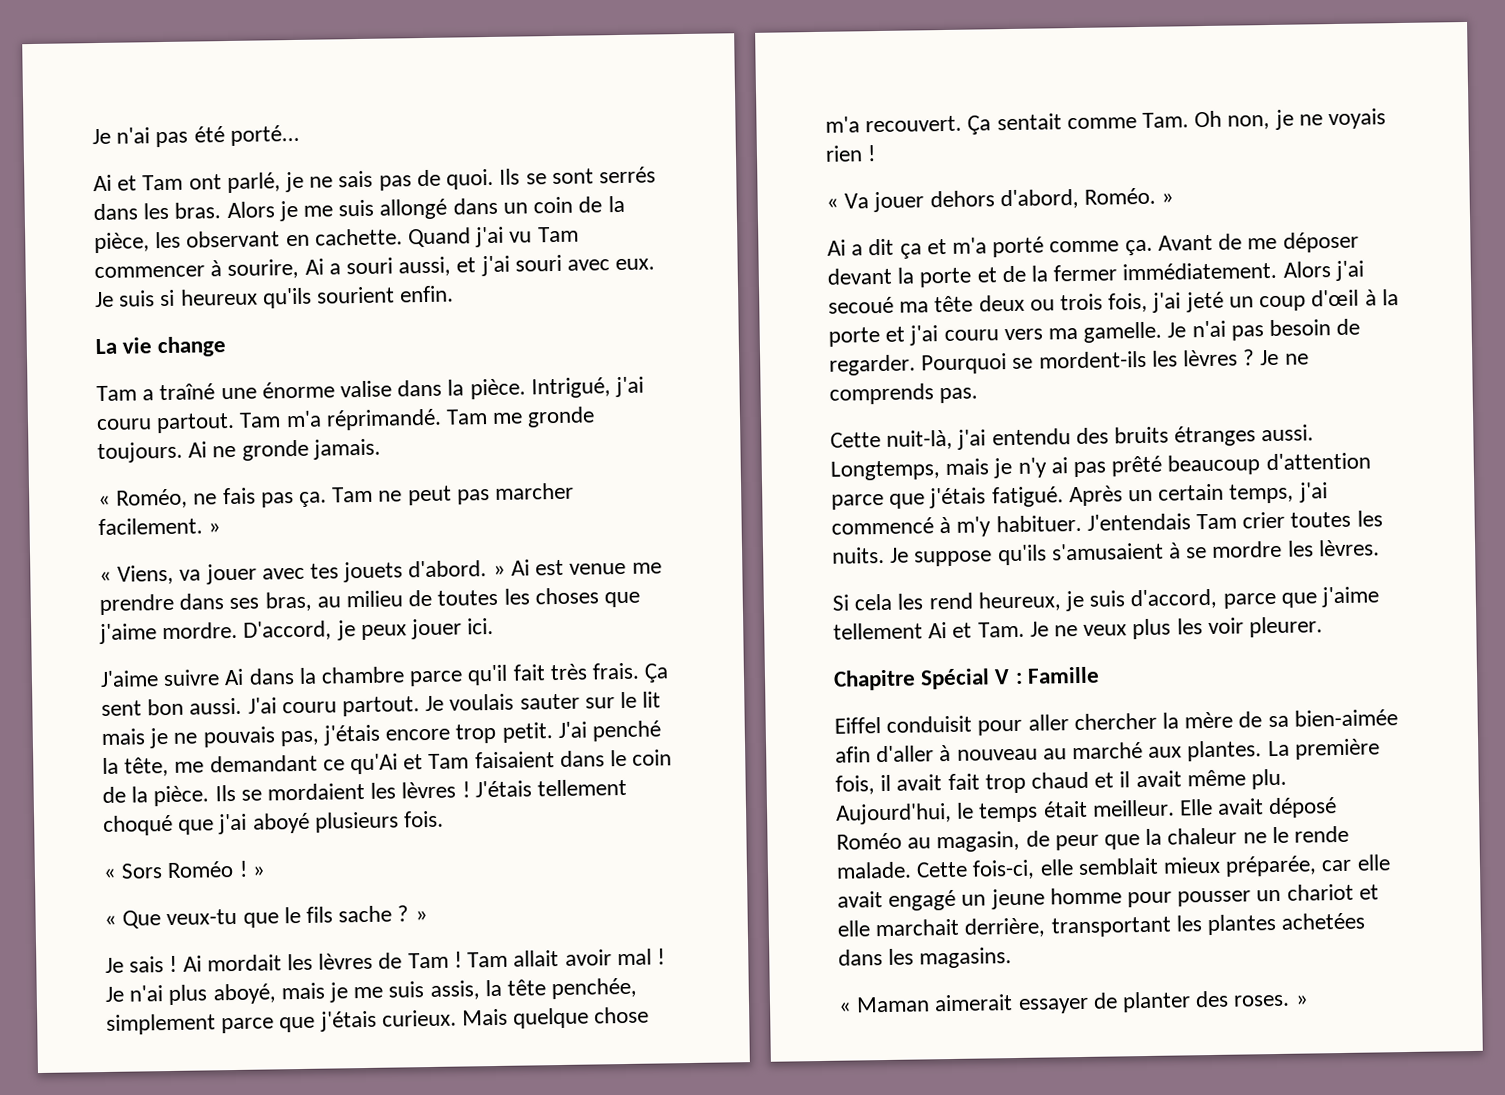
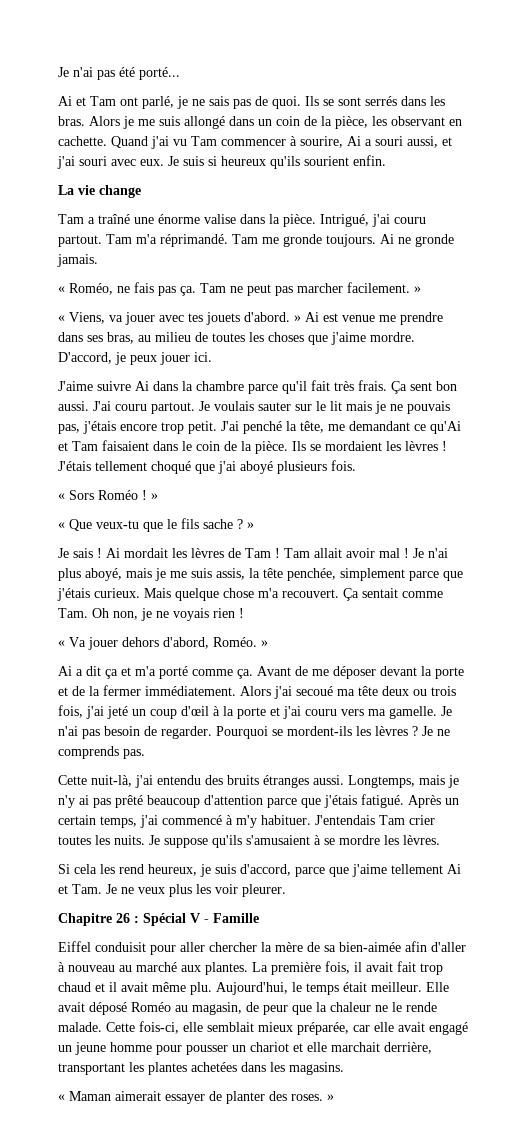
- Chapitre Spécial V : Famille
+ Chapitre 26 : Spécial V - Famille

